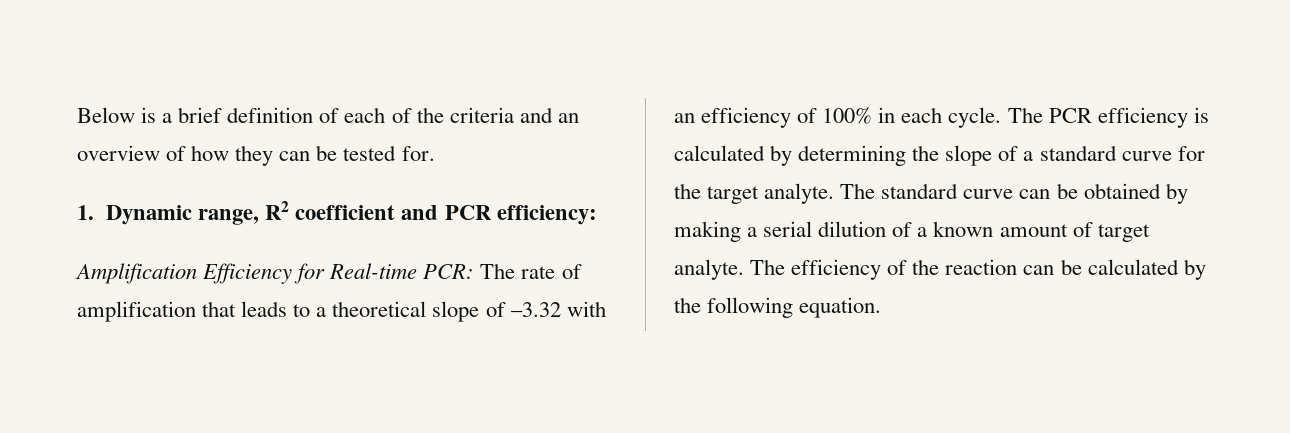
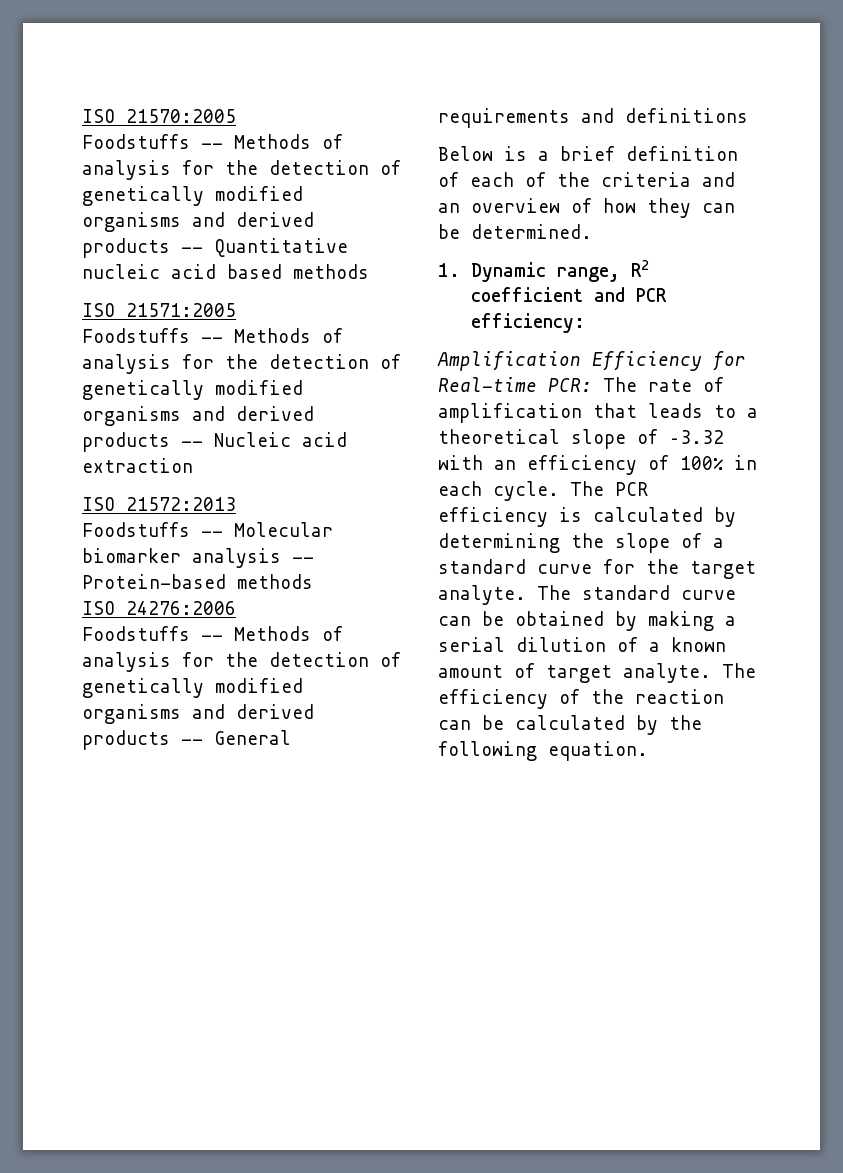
+ ISO 21570:2005
+ Foodstuffs -- Methods of analysis for the detection of genetically modified organisms and derived products -- Quantitative nucleic acid based methods
+ ISO 21571:2005
+ Foodstuffs -- Methods of analysis for the detection of genetically modified organisms and derived products -- Nucleic acid extraction
+ ISO 21572:2013
+ Foodstuffs -- Molecular biomarker analysis -- Protein-based methods
+ ISO 24276:2006
+ Foodstuffs -- Methods of analysis for the detection of genetically modified organisms and derived products -- General requirements and definitions
- Below is a brief definition of each of the criteria and an overview of how they can be tested for.
+ Below is a brief definition of each of the criteria and an overview of how they can be determined.

